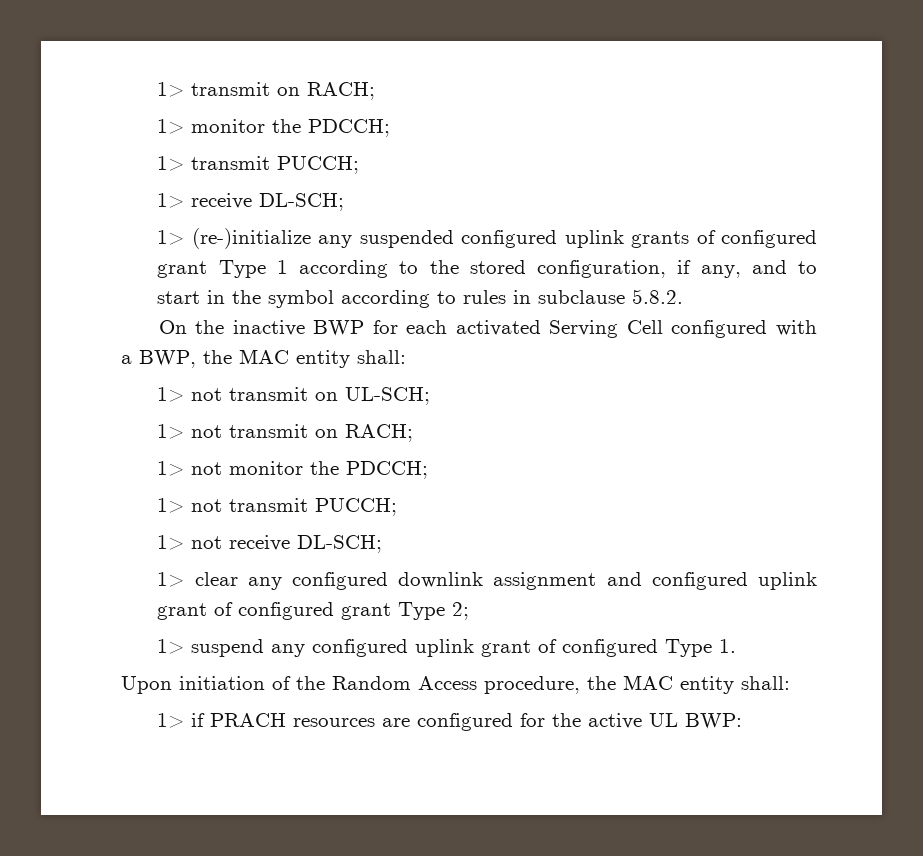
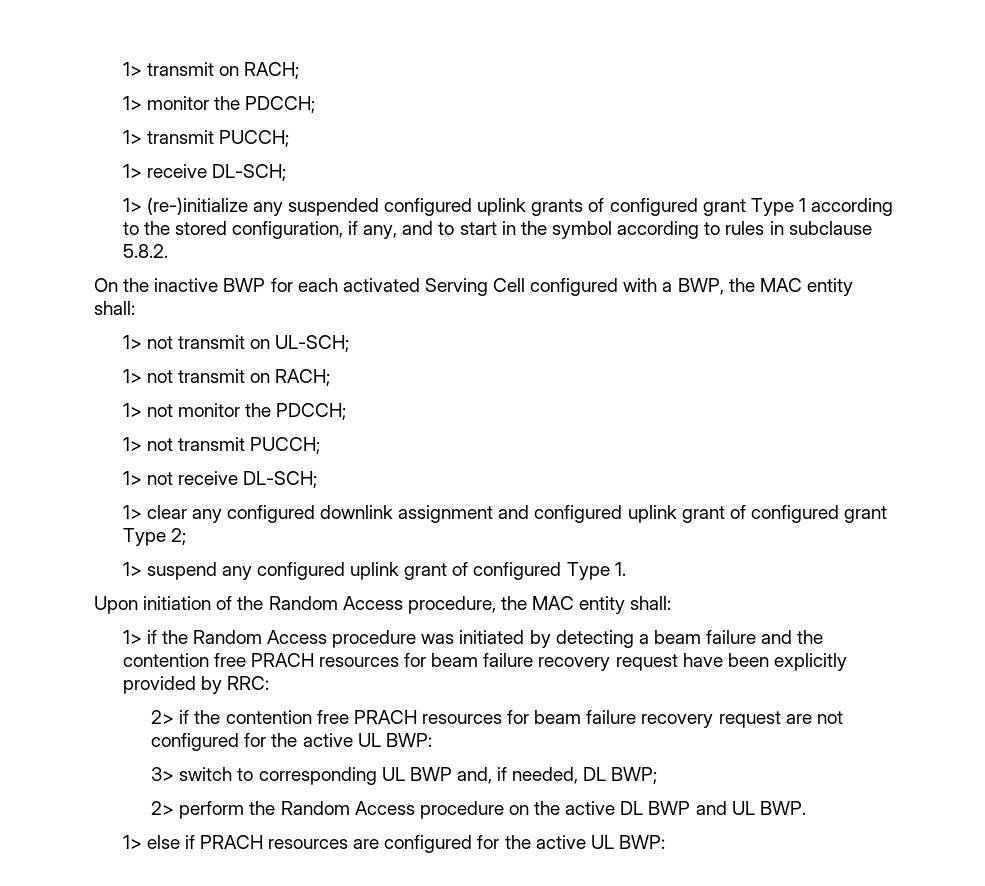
- 1> if PRACH resources are configured for the active UL BWP:
+ 1> if the Random Access procedure was initiated by detecting a beam failure and the contention free PRACH resources for beam failure recovery request have been explicitly provided by RRC:
+ 2> if the contention free PRACH resources for beam failure recovery request are not configured for the active UL BWP:
+ 3> switch to corresponding UL BWP and, if needed, DL BWP;
+ 2> perform the Random Access procedure on the active DL BWP and UL BWP.
+ 1> else if PRACH resources are configured for the active UL BWP:

